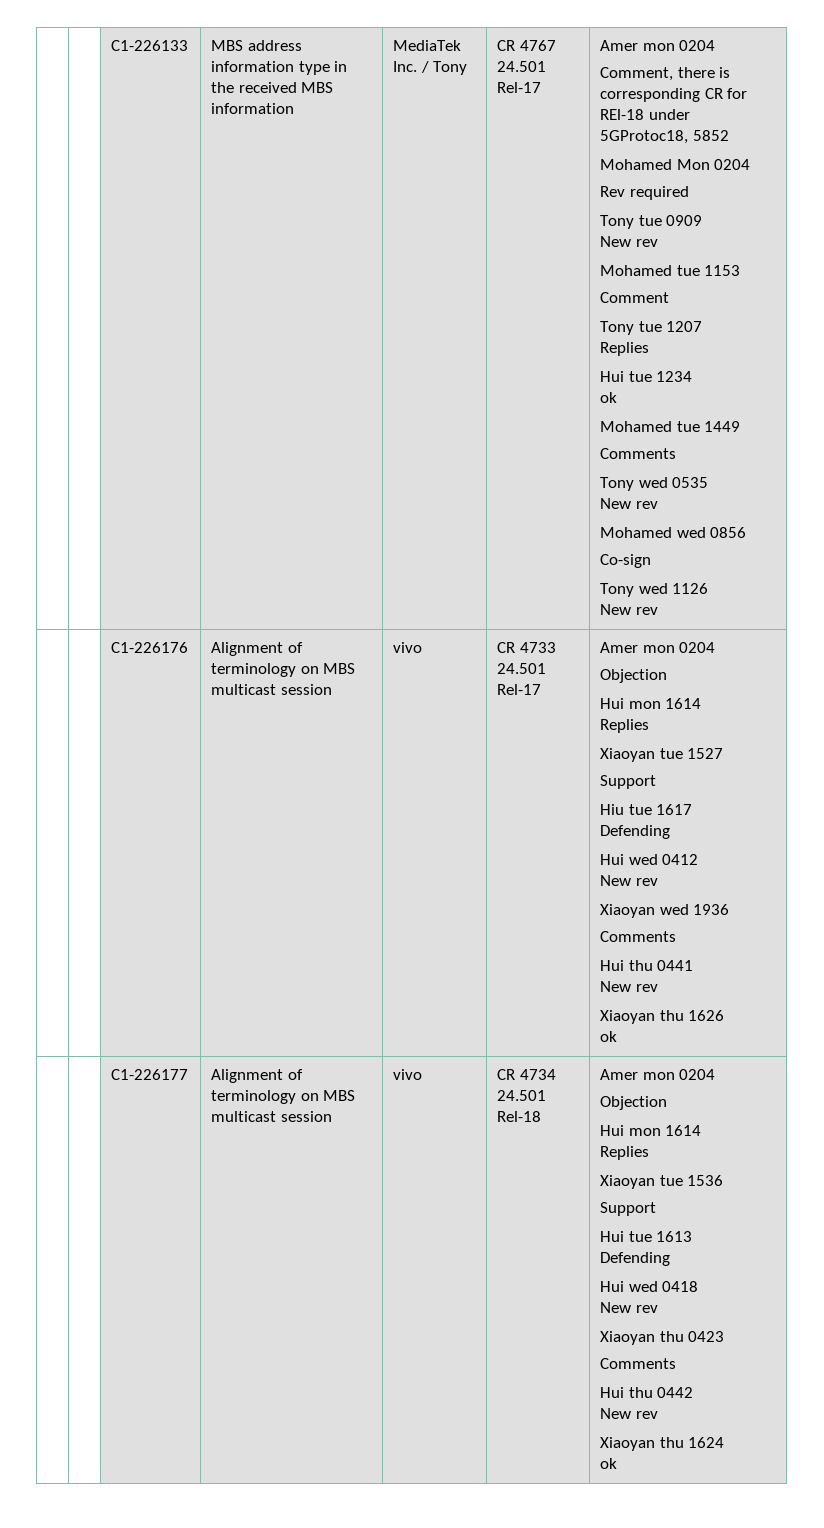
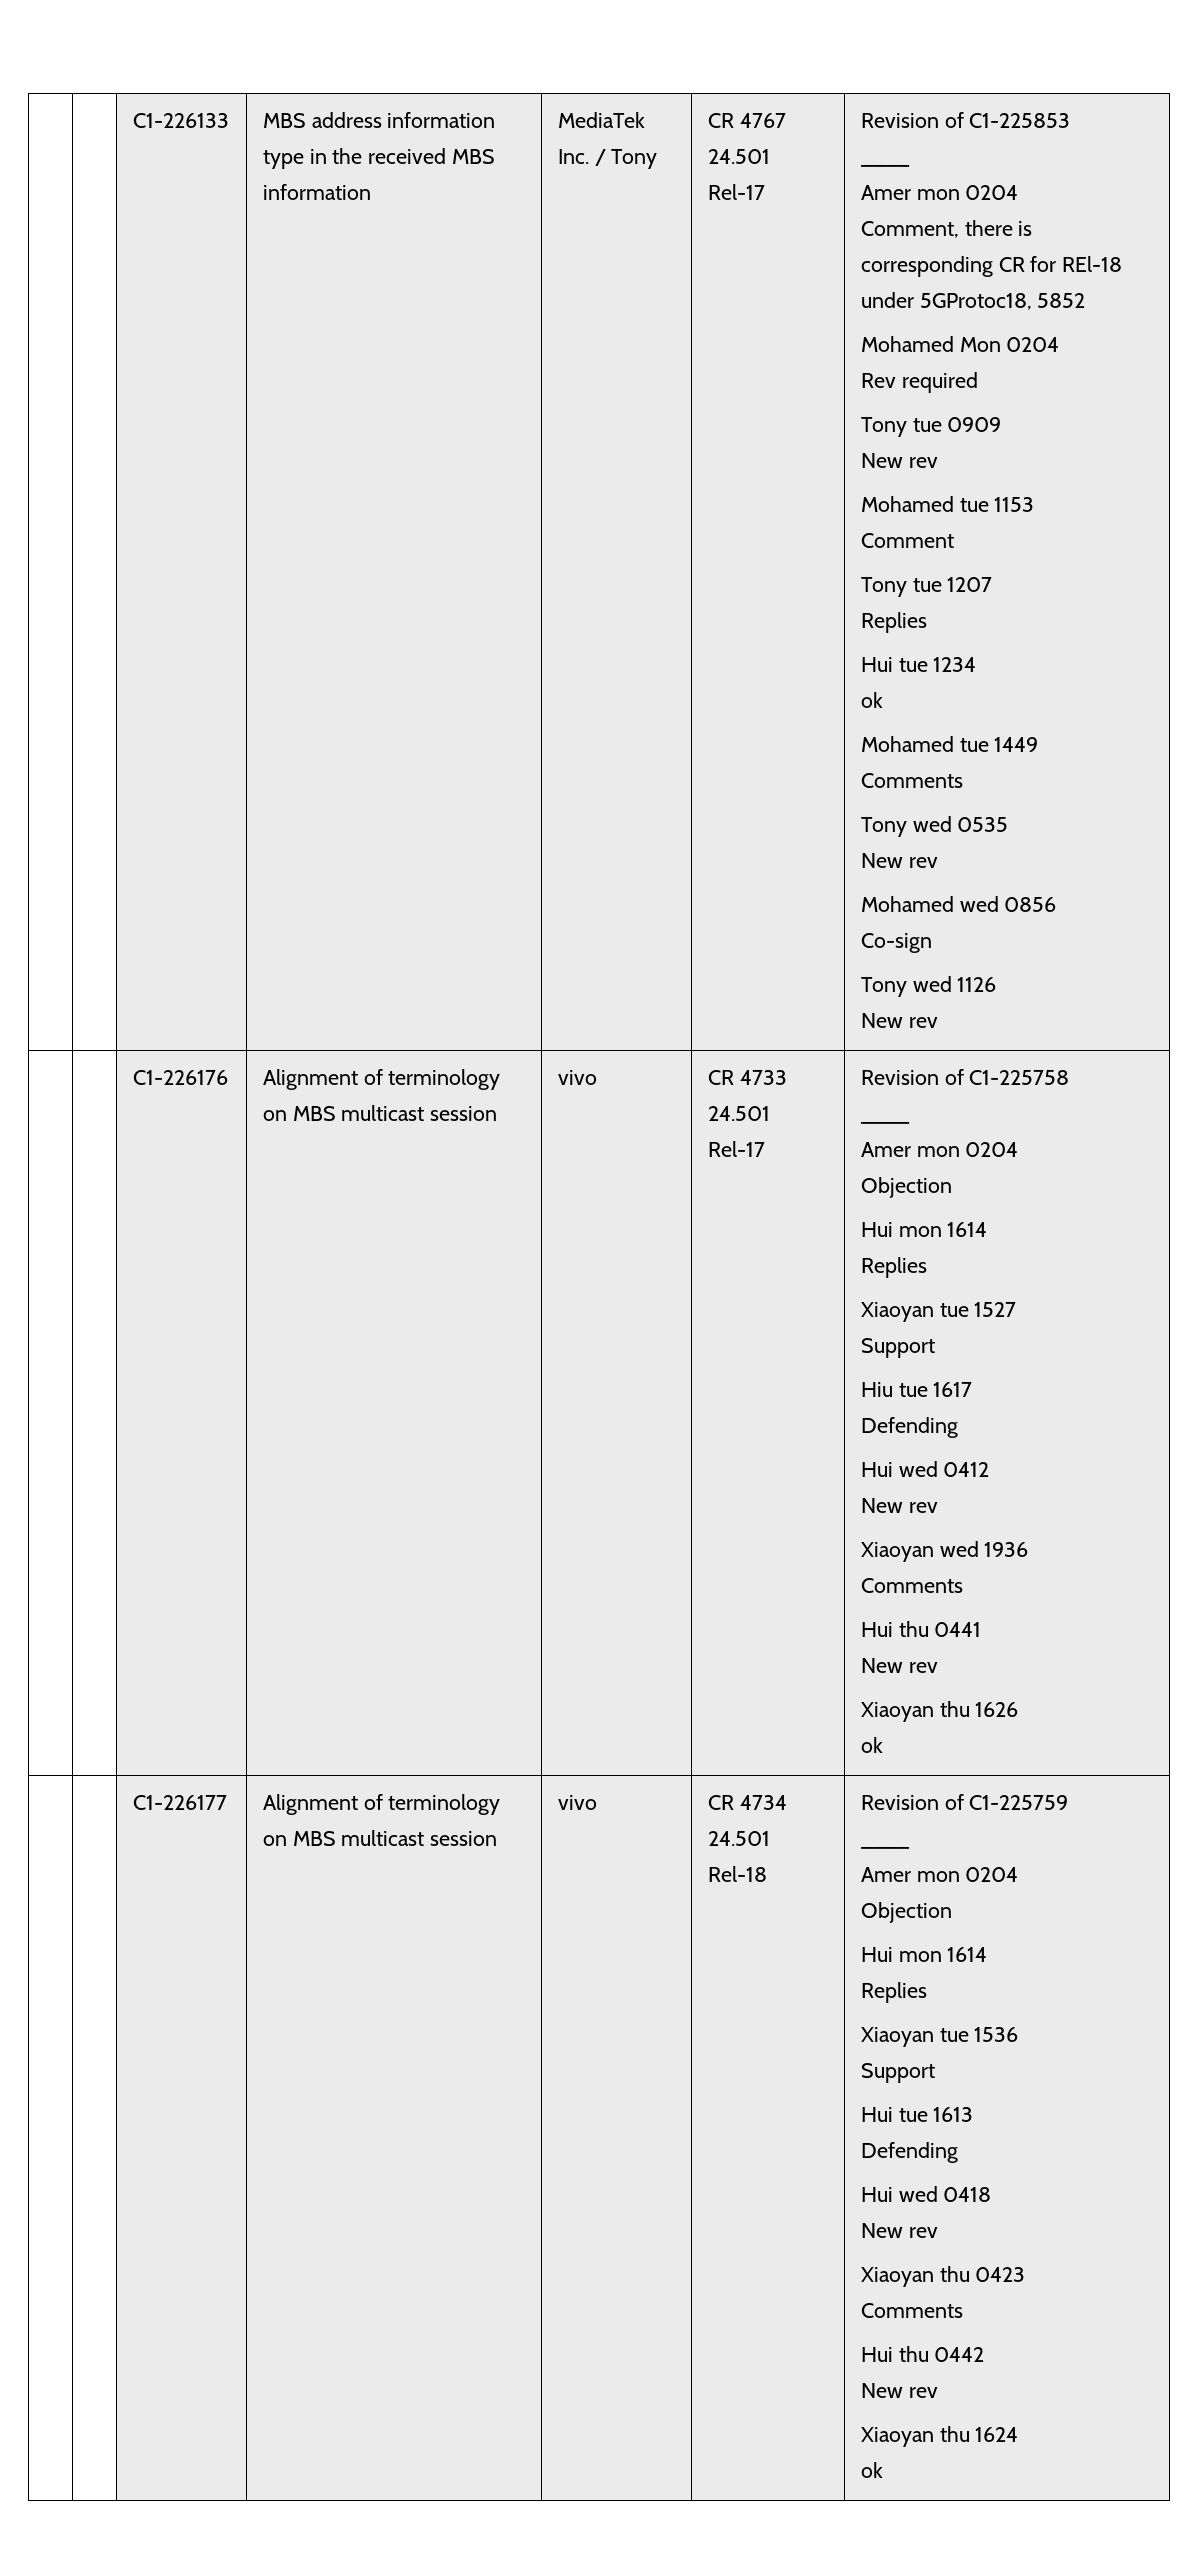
+ Revision of C1-225853
+ ____
+ Revision of C1-225758
+ ____
+ Revision of C1-225759
+ ____

